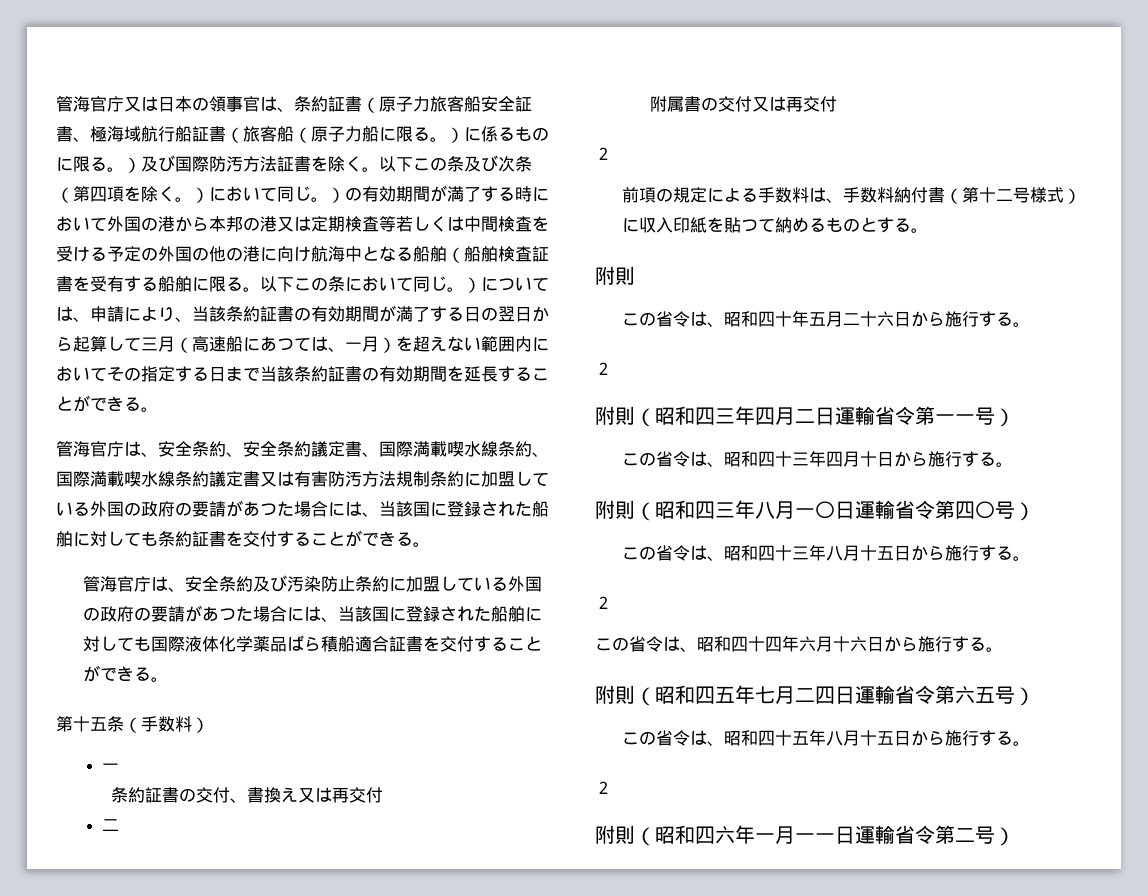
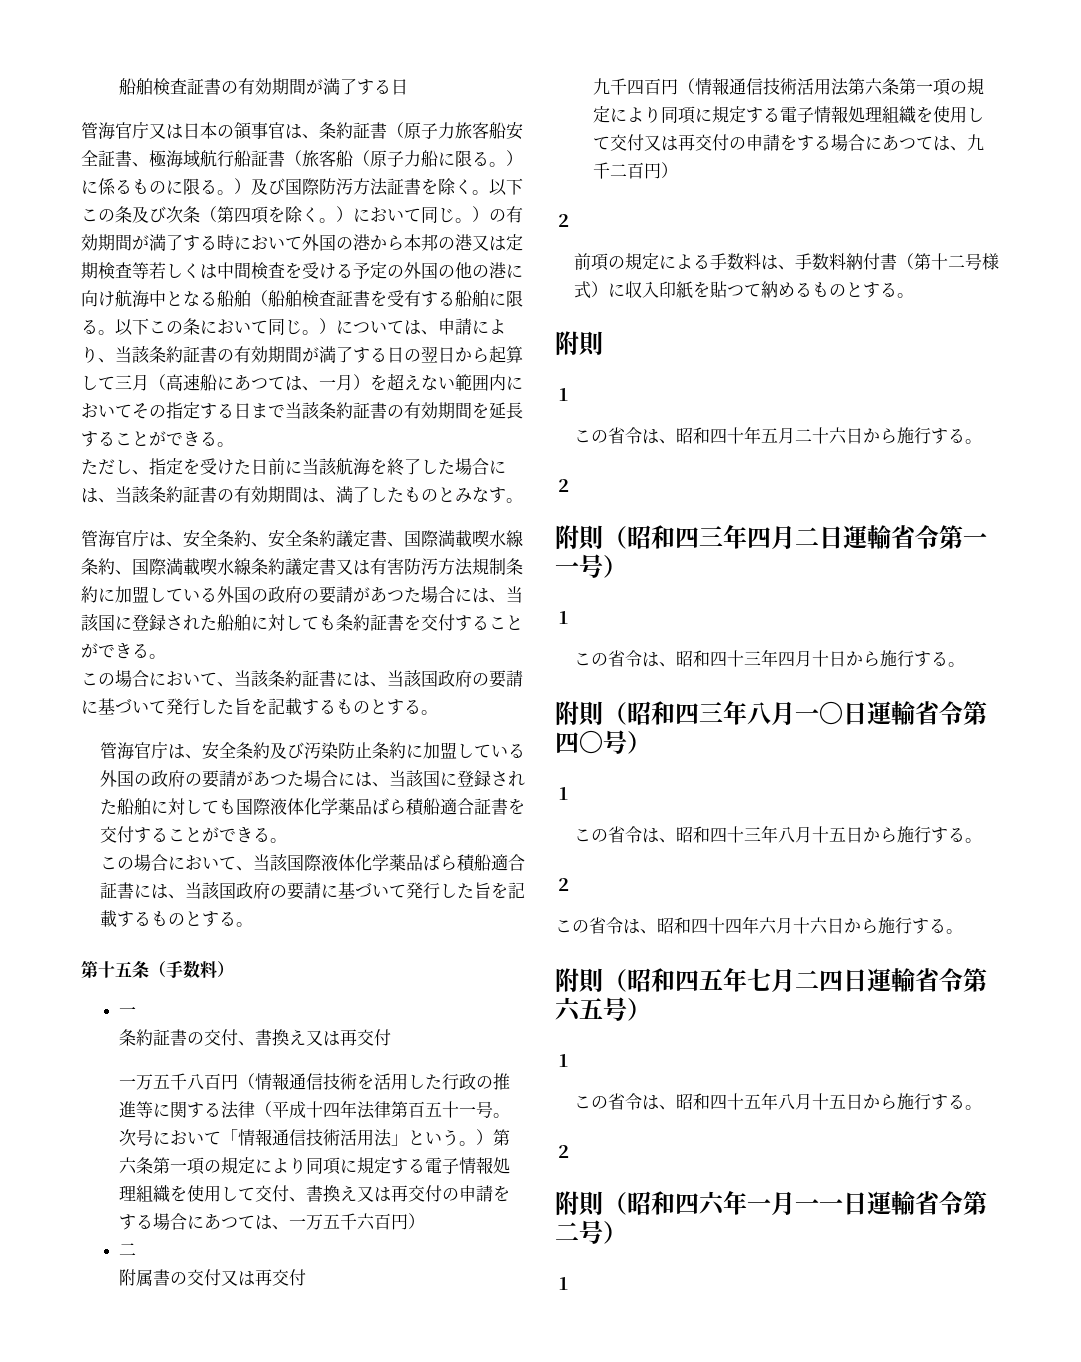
+ 船舶検査証書の有効期間が満了する日
+ ただし、指定を受けた日前に当該航海を終了した場合には、当該条約証書の有効期間は、満了したものとみなす。
+ この場合において、当該条約証書には、当該国政府の要請に基づいて発行した旨を記載するものとする。
+ この場合において、当該国際液体化学薬品ばら積船適合証書には、当該国政府の要請に基づいて発行した旨を記載するものとする。
+ 一万五千八百円（情報通信技術を活用した行政の推進等に関する法律（平成十四年法律第百五十一号。次号において「情報通信技術活用法」という。）第六条第一項の規定により同項に規定する電子情報処理組織を使用して交付、書換え又は再交付の申請をする場合にあつては、一万五千六百円）
+ 九千四百円（情報通信技術活用法第六条第一項の規定により同項に規定する電子情報処理組織を使用して交付又は再交付の申請をする場合にあつては、九千二百円）
  前項の規定による手数料は、手数料納付書（第十二号様式）に収入印紙を貼つて納めるものとする。
  附則
+ １
  附則（昭和四三年四月二日運輸省令第一一号）
+ １
  附則（昭和四三年八月一〇日運輸省令第四〇号）
+ １
  附則（昭和四五年七月二四日運輸省令第六五号）
+ １
  附則（昭和四六年一月一一日運輸省令第二号）
+ １

